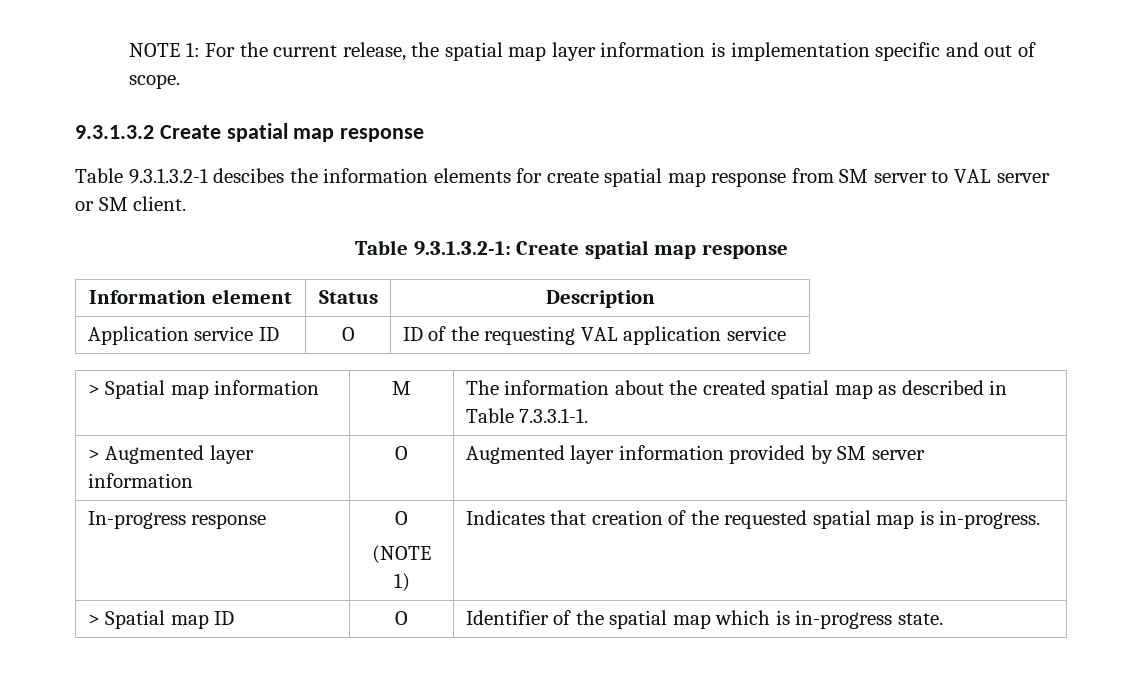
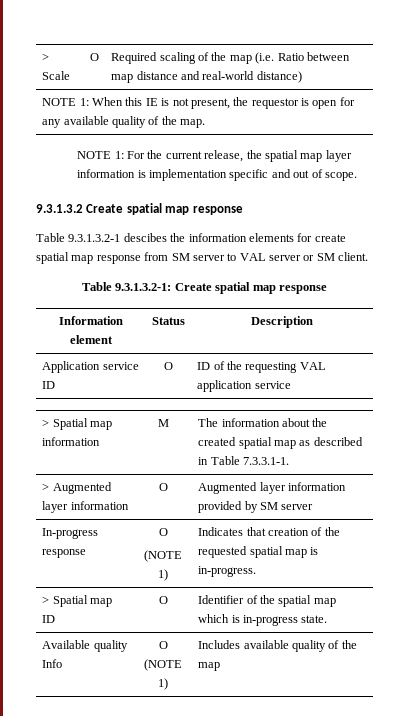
+ > Scale | O | Required scaling of the map (i.e. Ratio between map distance and real-world distance)
+ NOTE 1: When this IE is not present, the requestor is open for any available quality of the map.
+ Available quality Info | O (NOTE 1) | Includes available quality of the map

